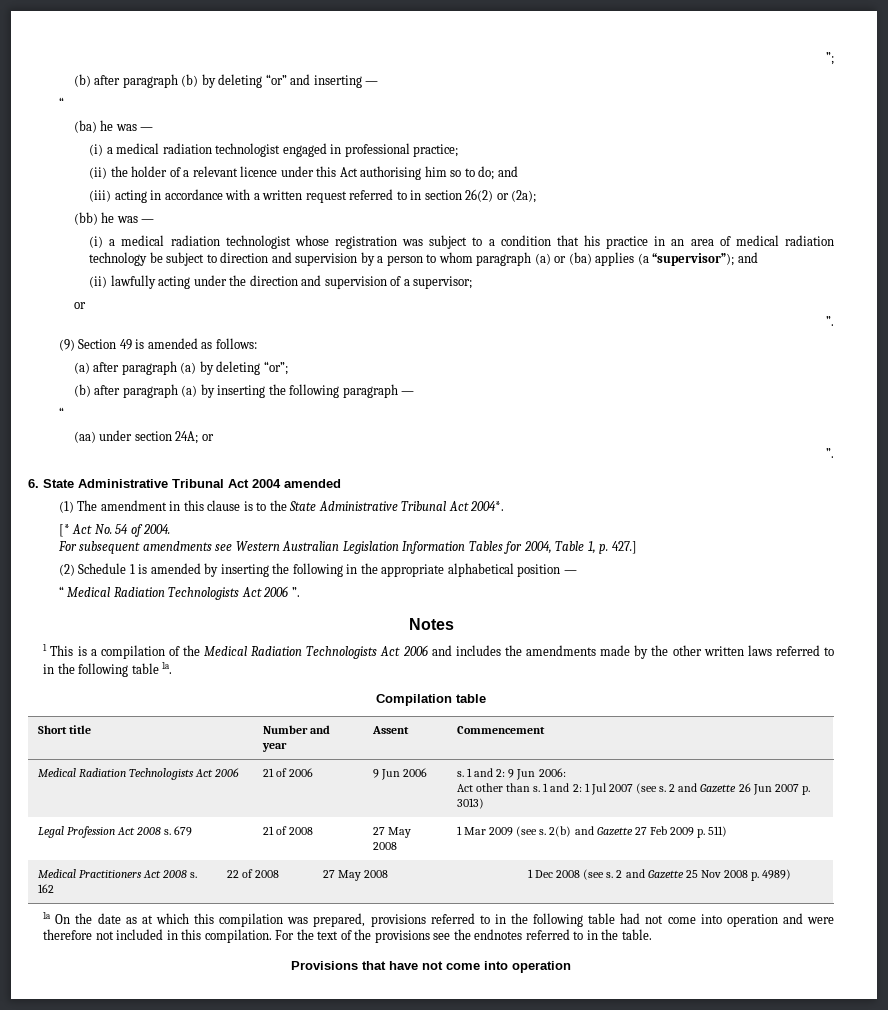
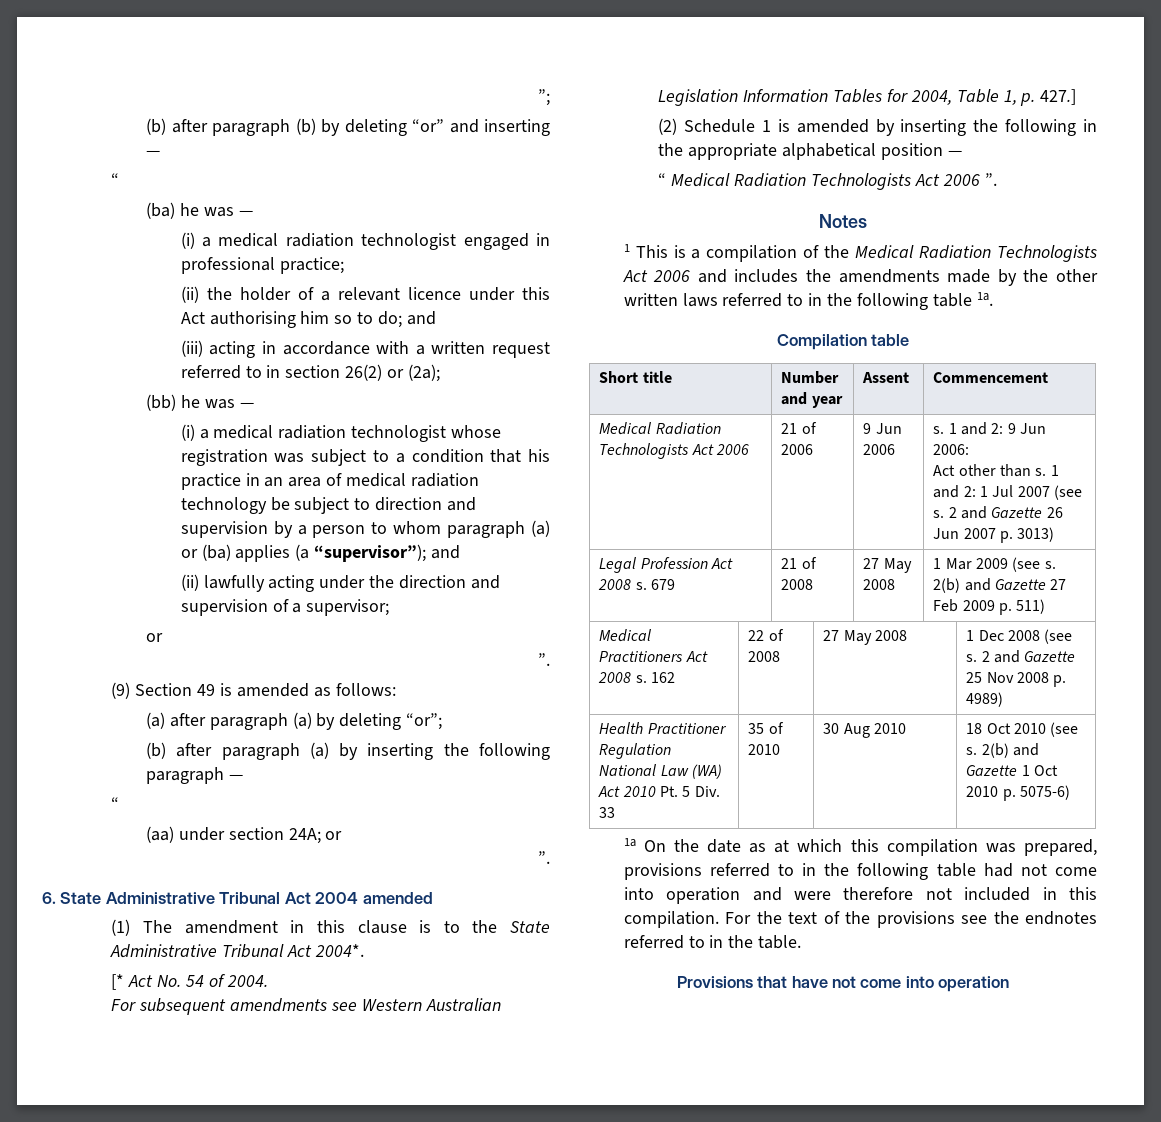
+ Health Practitioner Regulation National Law (WA) Act 2010 Pt. 5 Div. 33 | 35 of 2010 | 30 Aug 2010 | 18 Oct 2010 (see s. 2(b) and Gazette 1 Oct 2010 p. 5075-6)

